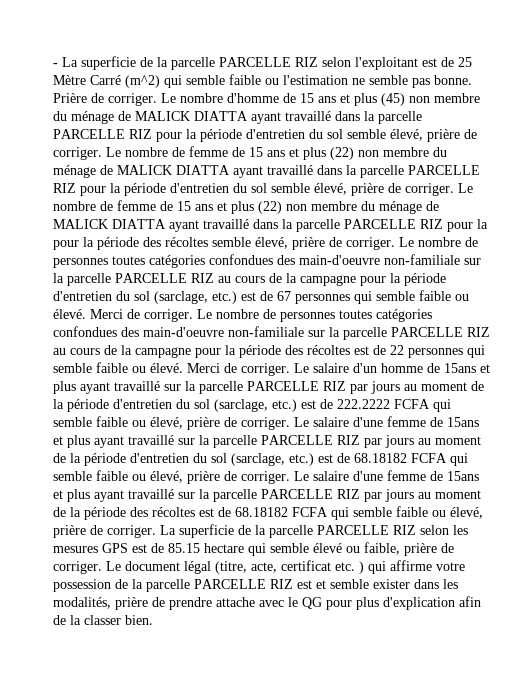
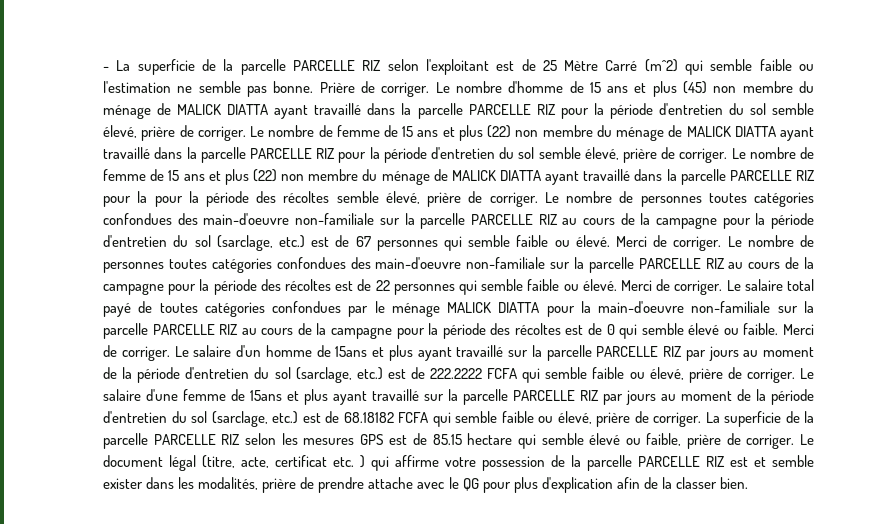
- Le salaire d'un homme de 15ans et plus ayant travaillé sur la parcelle PARCELLE RIZ par jours au moment de la période d'entretien du sol (sarclage, etc.) est de 222.2222 FCFA qui semble faible ou élevé, prière de corriger.
+ Le salaire total payé de toutes catégories confondues par le ménage MALICK DIATTA pour la main-d'oeuvre non-familiale sur la parcelle PARCELLE RIZ au cours de la campagne pour la période des récoltes est de 0 qui semble élevé ou faible. Merci de corriger. Le salaire d'un homme de 15ans et plus ayant travaillé sur la parcelle PARCELLE RIZ par jours au moment de la période d'entretien du sol (sarclage, etc.) est de 222.2222 FCFA qui semble faible ou élevé, prière de corriger.
- Le salaire d'une femme de 15ans et plus ayant travaillé sur la parcelle PARCELLE RIZ par jours au moment de la période des récoltes est de 68.18182 FCFA qui semble faible ou élevé, prière de corriger.

